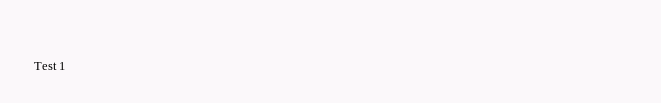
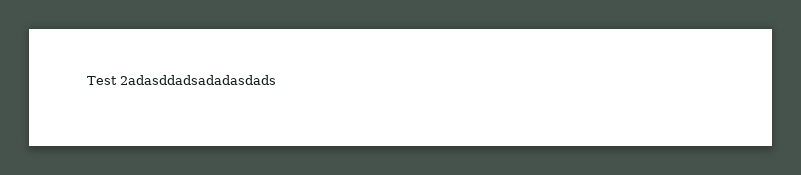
- Test 1
+ Test 2adasddadsadadasdads

